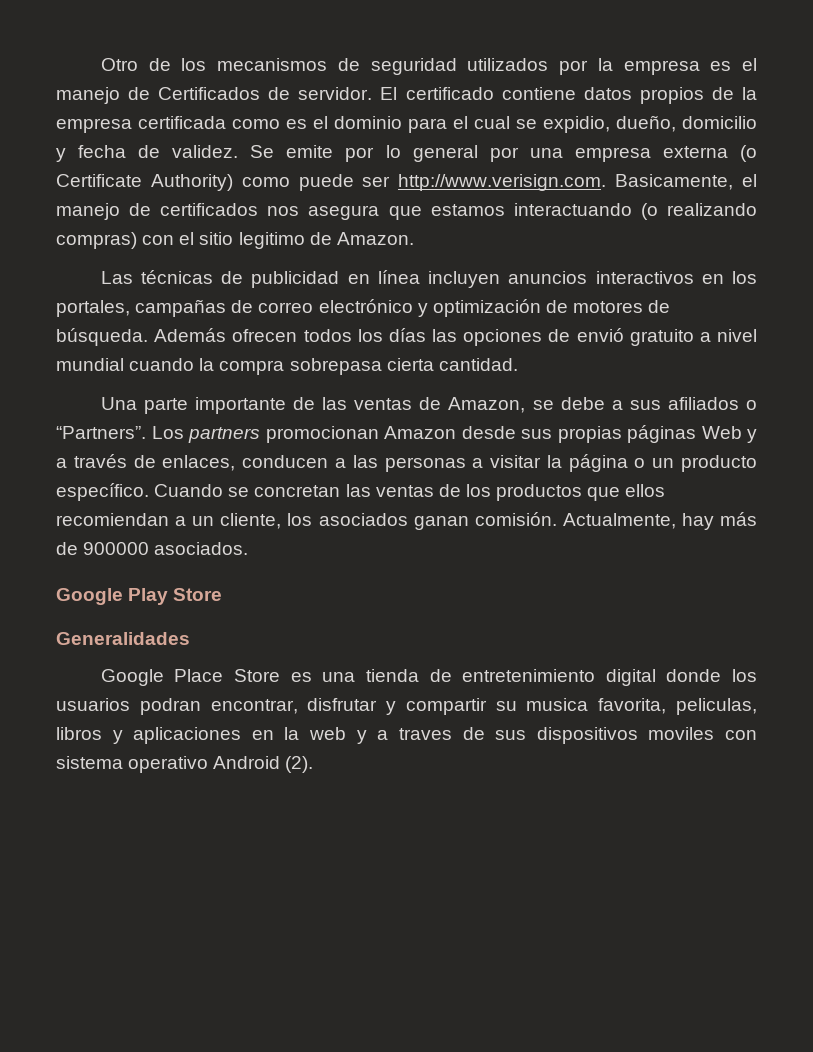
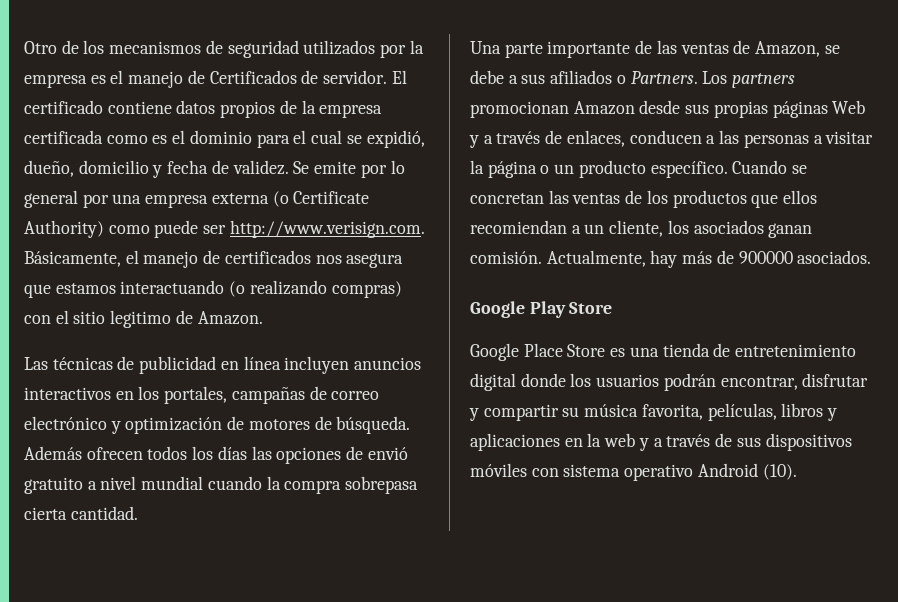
- El certificado contiene datos propios de la empresa certificada como es el dominio para el cual se expidio, dueño, domicilio y fecha de validez.
+ El certificado contiene datos propios de la empresa certificada como es el dominio para el cual se expidió, dueño, domicilio y fecha de validez.
- Se emite por lo general por una empresa externa (o Certificate Authority) como puede ser http://www.verisign.com. Basicamente, el manejo de certificados nos asegura que estamos interactuando (o realizando compras) con el sitio legitimo de Amazon.
+ Se emite por lo general por una empresa externa (o Certificate Authority) como puede ser http://www.verisign.com. Básicamente, el manejo de certificados nos asegura que estamos interactuando (o realizando compras) con el sitio legitimo de Amazon.
- Una parte importante de las ventas de Amazon, se debe a sus afiliados o “Partners”.
+ Una parte importante de las ventas de Amazon, se debe a sus afiliados o Partners.
- Generalidades
- Google Place Store es una tienda de entretenimiento digital donde los usuarios podran encontrar, disfrutar y compartir su musica favorita, peliculas, libros y aplicaciones en la web y a traves de sus dispositivos moviles con sistema operativo Android (2).
+ Google Place Store es una tienda de entretenimiento digital donde los usuarios podrán encontrar, disfrutar y compartir su música favorita, películas, libros y aplicaciones en la web y a través de sus dispositivos móviles con sistema operativo Android (10).

